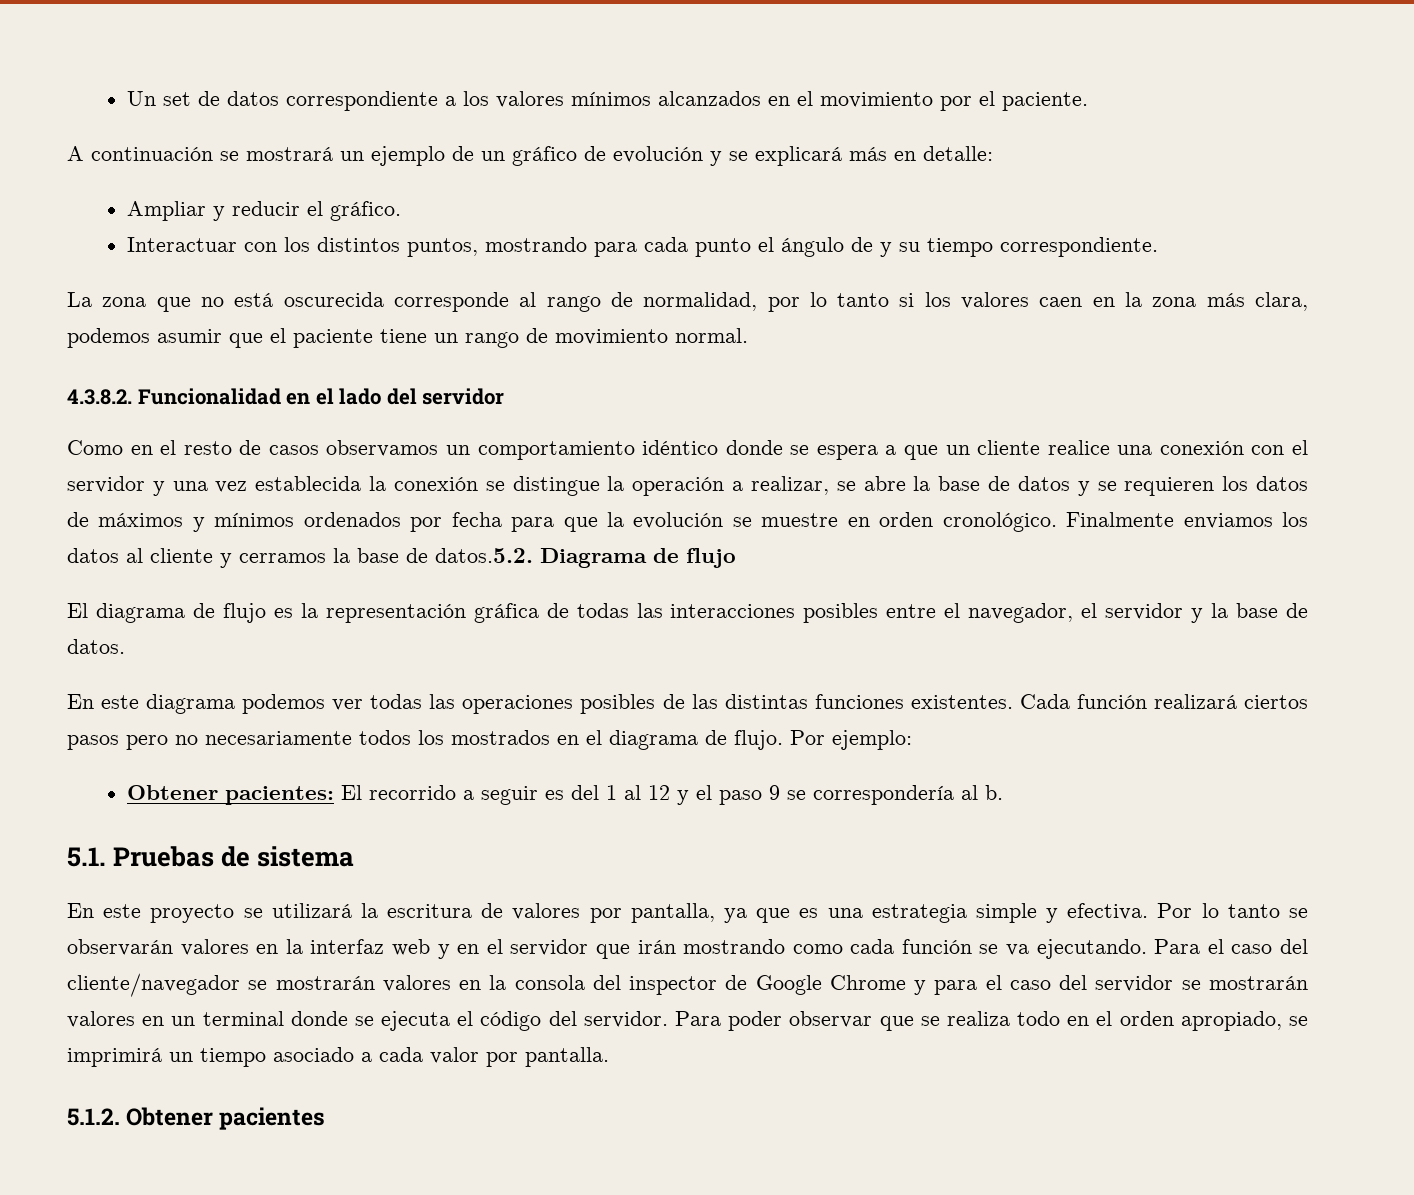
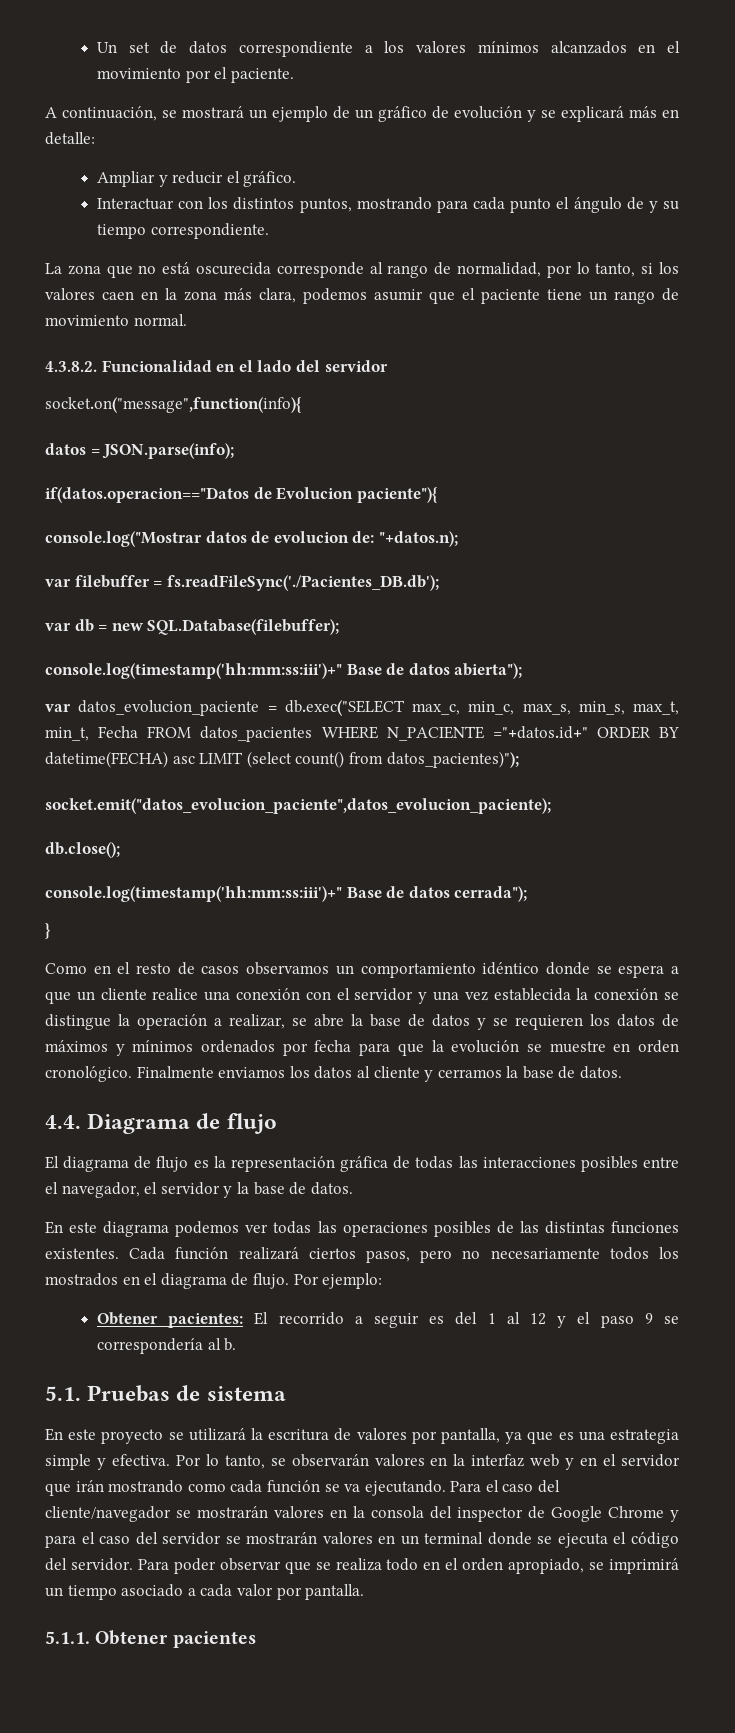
- A continuación se mostrará un ejemplo de un gráfico de evolución y se explicará más en detalle:
+ A continuación, se mostrará un ejemplo de un gráfico de evolución y se explicará más en detalle:
- La zona que no está oscurecida corresponde al rango de normalidad, por lo tanto si los valores caen en la zona más clara, podemos asumir que el paciente tiene un rango de movimiento normal.
+ La zona que no está oscurecida corresponde al rango de normalidad, por lo tanto, si los valores caen en la zona más clara, podemos asumir que el paciente tiene un rango de movimiento normal.
+ socket.on("message",function(info){
+ datos = JSON.parse(info);
+ if(datos.operacion=="Datos de Evolucion paciente"){
+ console.log("Mostrar datos de evolucion de: "+datos.n);
+ var filebuffer = fs.readFileSync('./Pacientes_DB.db');
+ var db = new SQL.Database(filebuffer);
+ console.log(timestamp('hh:mm:ss:iii')+" Base de datos abierta");
+ var datos_evolucion_paciente = db.exec("SELECT max_c, min_c, max_s, min_s, max_t, min_t, Fecha FROM datos_pacientes WHERE N_PACIENTE ="+datos.id+" ORDER BY datetime(FECHA) asc LIMIT (select count() from datos_pacientes)");
+ socket.emit("datos_evolucion_paciente",datos_evolucion_paciente);
+ db.close();
+ console.log(timestamp('hh:mm:ss:iii')+" Base de datos cerrada");
+ }
- Finalmente enviamos los datos al cliente y cerramos la base de datos.5.2. Diagrama de flujo
+ Finalmente enviamos los datos al cliente y cerramos la base de datos.
+ 4.4. Diagrama de flujo
- Cada función realizará ciertos pasos pero no necesariamente todos los mostrados en el diagrama de flujo.
+ Cada función realizará ciertos pasos, pero no necesariamente todos los mostrados en el diagrama de flujo.
- Por lo tanto se observarán valores en la interfaz web y en el servidor que irán mostrando como cada función se va ejecutando.
+ Por lo tanto, se observarán valores en la interfaz web y en el servidor que irán mostrando como cada función se va ejecutando.
- 5.1.2. Obtener pacientes
+ 5.1.1. Obtener pacientes

